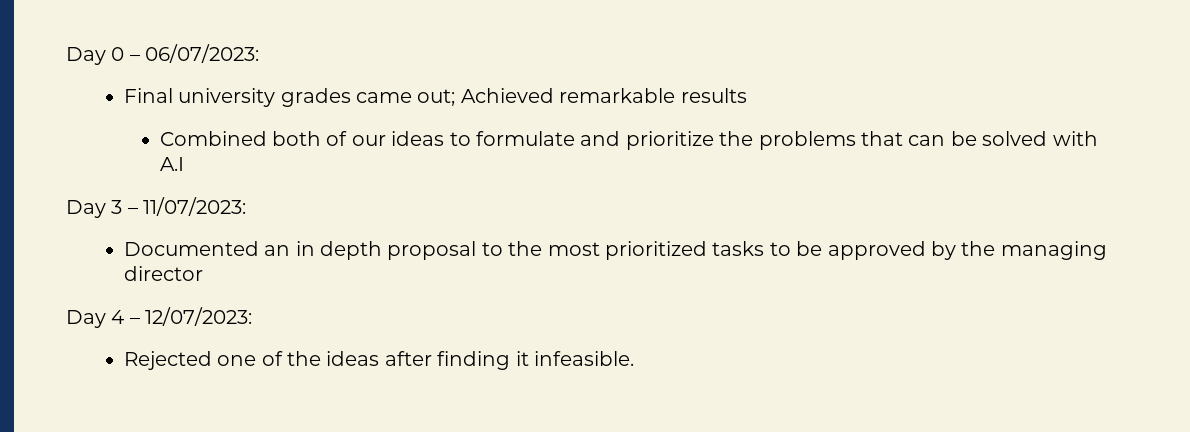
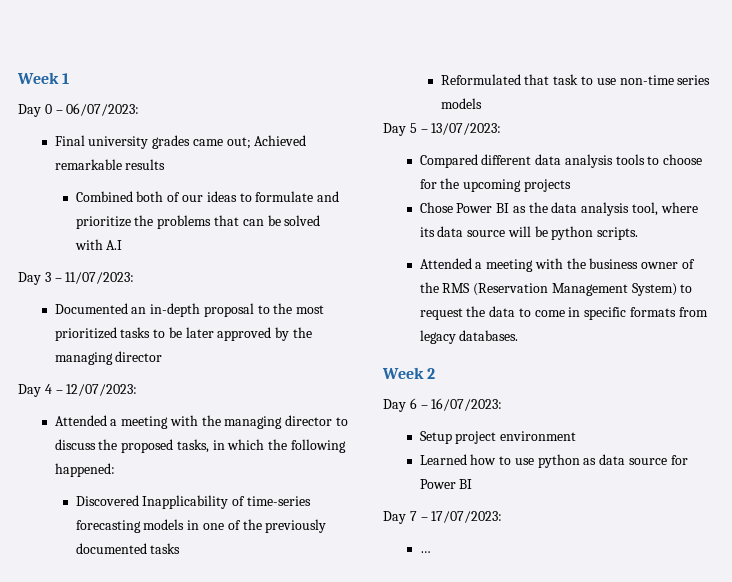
+ Week 1
- Documented an in depth proposal to the most prioritized tasks to be approved by the managing director
+ Documented an in-depth proposal to the most prioritized tasks to be later approved by the managing director
- Rejected one of the ideas after finding it infeasible.
+ Attended a meeting with the managing director to discuss the proposed tasks, in which the following happened:
+ Discovered Inapplicability of time-series forecasting models in one of the previously documented tasks
+ Reformulated that task to use non-time series models
+ Day 5 – 13/07/2023:
+ Compared different data analysis tools to choose for the upcoming projects
+ Chose Power BI as the data analysis tool, where its data source will be python scripts.
+ Attended a meeting with the business owner of the RMS (Reservation Management System) to request the data to come in specific formats from legacy databases.
+ Week 2
+ Day 6 – 16/07/2023:
+ Setup project environment
+ Learned how to use python as data source for Power BI
+ Day 7 – 17/07/2023:
+ …

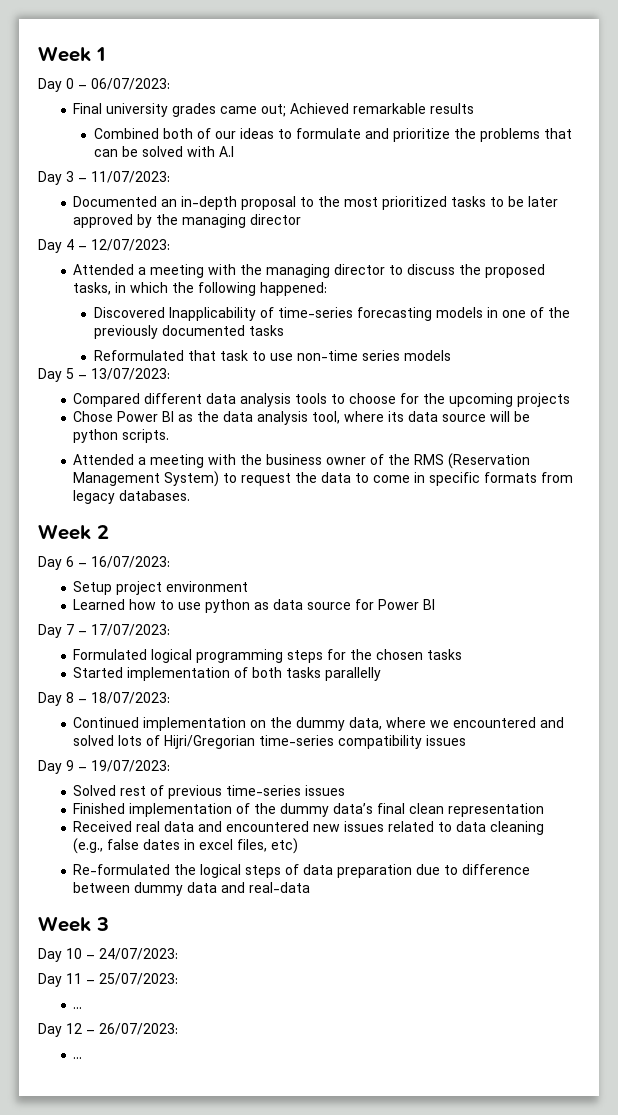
+ Formulated logical programming steps for the chosen tasks
+ Started implementation of both tasks parallelly
+ Day 8 – 18/07/2023:
+ Continued implementation on the dummy data, where we encountered and solved lots of Hijri/Gregorian time-series compatibility issues
+ Day 9 – 19/07/2023:
+ Solved rest of previous time-series issues
+ Finished implementation of the dummy data’s final clean representation
+ Received real data and encountered new issues related to data cleaning (e.g., false dates in excel files, etc)
+ Re-formulated the logical steps of data preparation due to difference between dummy data and real-data
+ Week 3
+ Day 10 – 24/07/2023:
+ Day 11 – 25/07/2023:
+ …
+ Day 12 – 26/07/2023:

